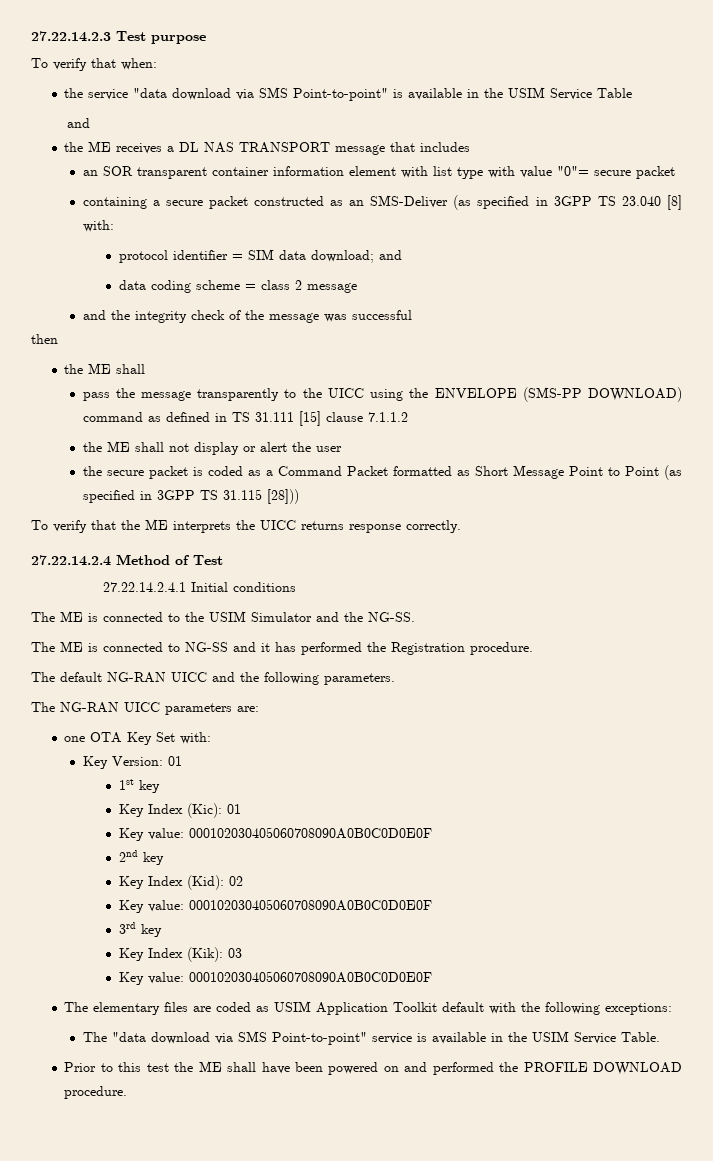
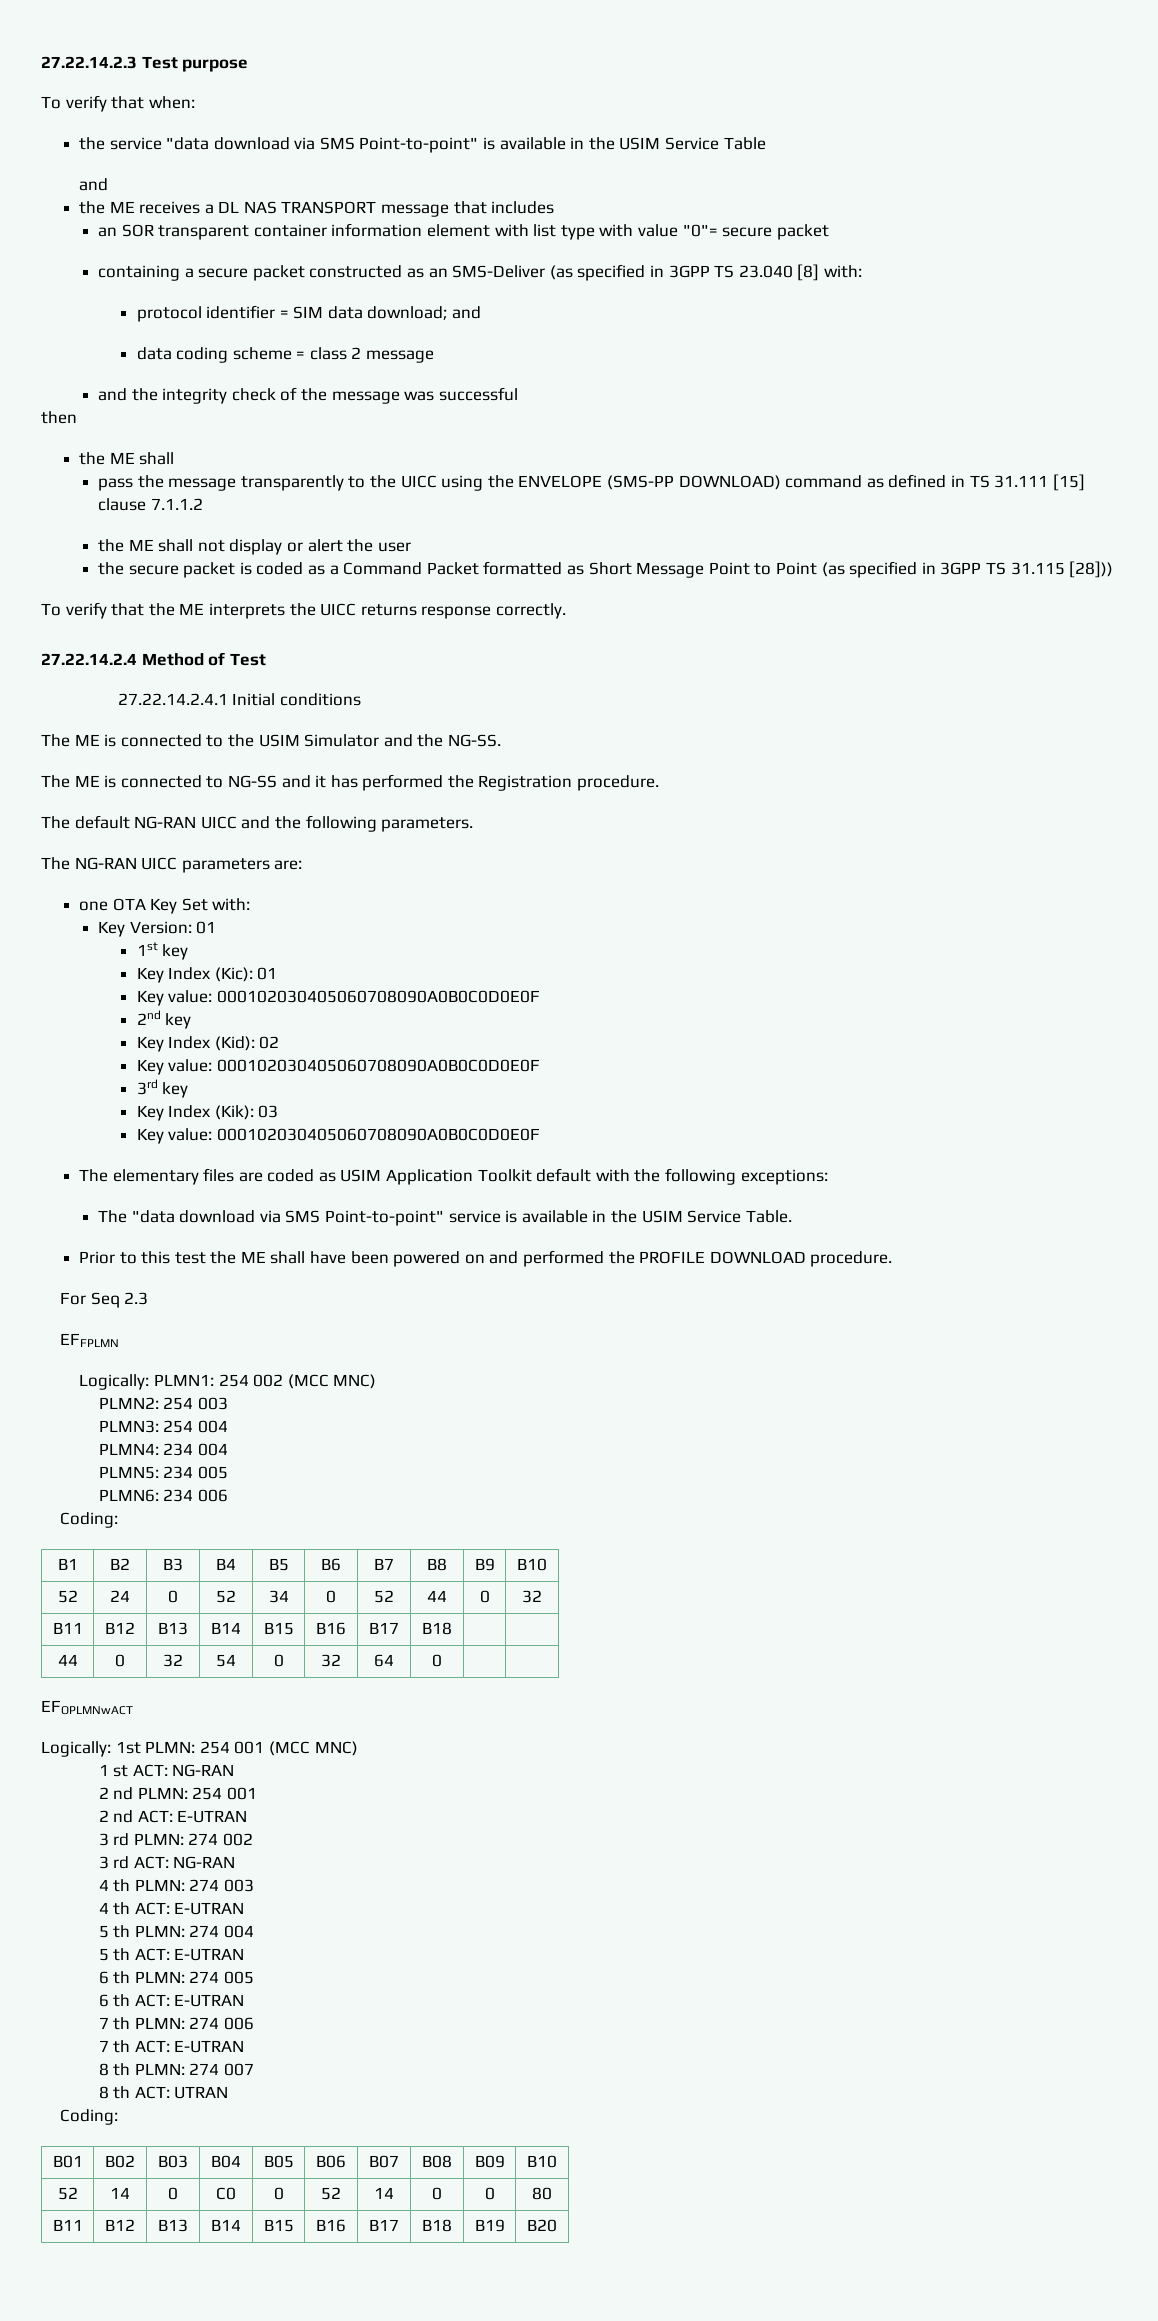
+ For Seq 2.3
+ EFFPLMN
+ Logically: PLMN1: 254 002 (MCC MNC)
+ PLMN2: 254 003
+ PLMN3: 254 004
+ PLMN4: 234 004
+ PLMN5: 234 005
+ PLMN6: 234 006
+ Coding:
+ B1 | B2 | B3 | B4 | B5 | B6 | B7 | B8 | B9 | B10
+ 52 | 24 | 0 | 52 | 34 | 0 | 52 | 44 | 0 | 32
+ B11 | B12 | B13 | B14 | B15 | B16 | B17 | B18 | |
+ 44 | 0 | 32 | 54 | 0 | 32 | 64 | 0 | |
+ EFOPLMNwACT
+ Logically: 1st PLMN: 254 001 (MCC MNC)
+ 1 st ACT: NG-RAN
+ 2 nd PLMN: 254 001
+ 2 nd ACT: E-UTRAN
+ 3 rd PLMN: 274 002
+ 3 rd ACT: NG-RAN
+ 4 th PLMN: 274 003
+ 4 th ACT: E-UTRAN
+ 5 th PLMN: 274 004
+ 5 th ACT: E-UTRAN
+ 6 th PLMN: 274 005
+ 6 th ACT: E-UTRAN
+ 7 th PLMN: 274 006
+ 7 th ACT: E-UTRAN
+ 8 th PLMN: 274 007
+ 8 th ACT: UTRAN
+ Coding:
+ B01 | B02 | B03 | B04 | B05 | B06 | B07 | B08 | B09 | B10
+ 52 | 14 | 0 | C0 | 0 | 52 | 14 | 0 | 0 | 80
+ B11 | B12 | B13 | B14 | B15 | B16 | B17 | B18 | B19 | B20

